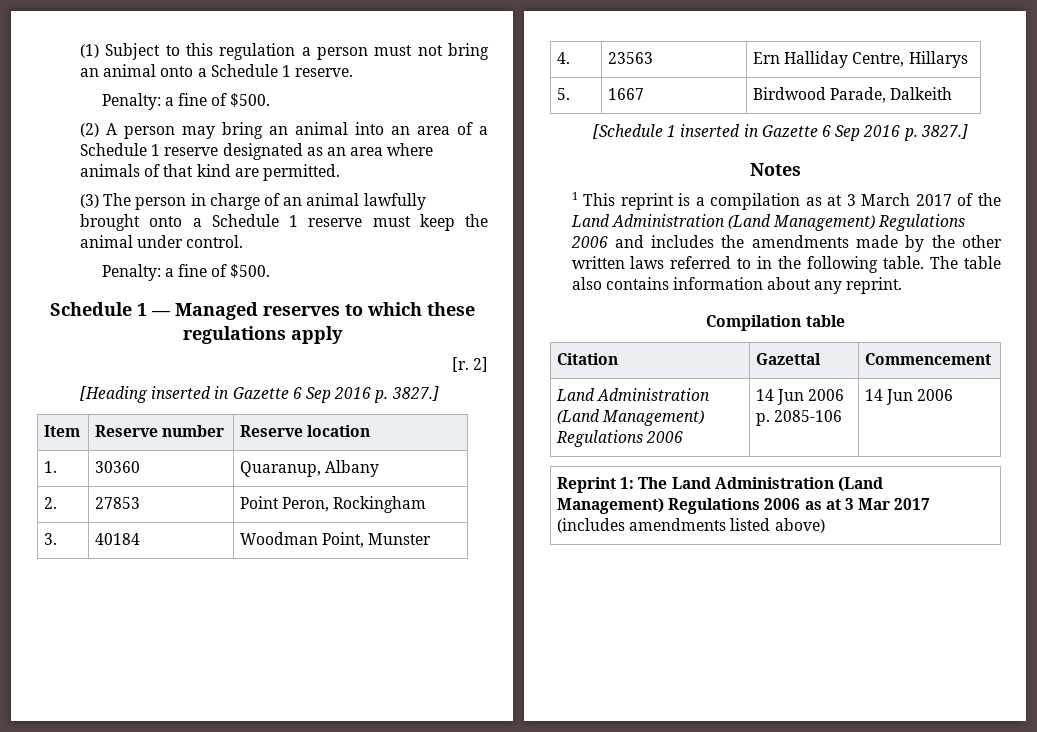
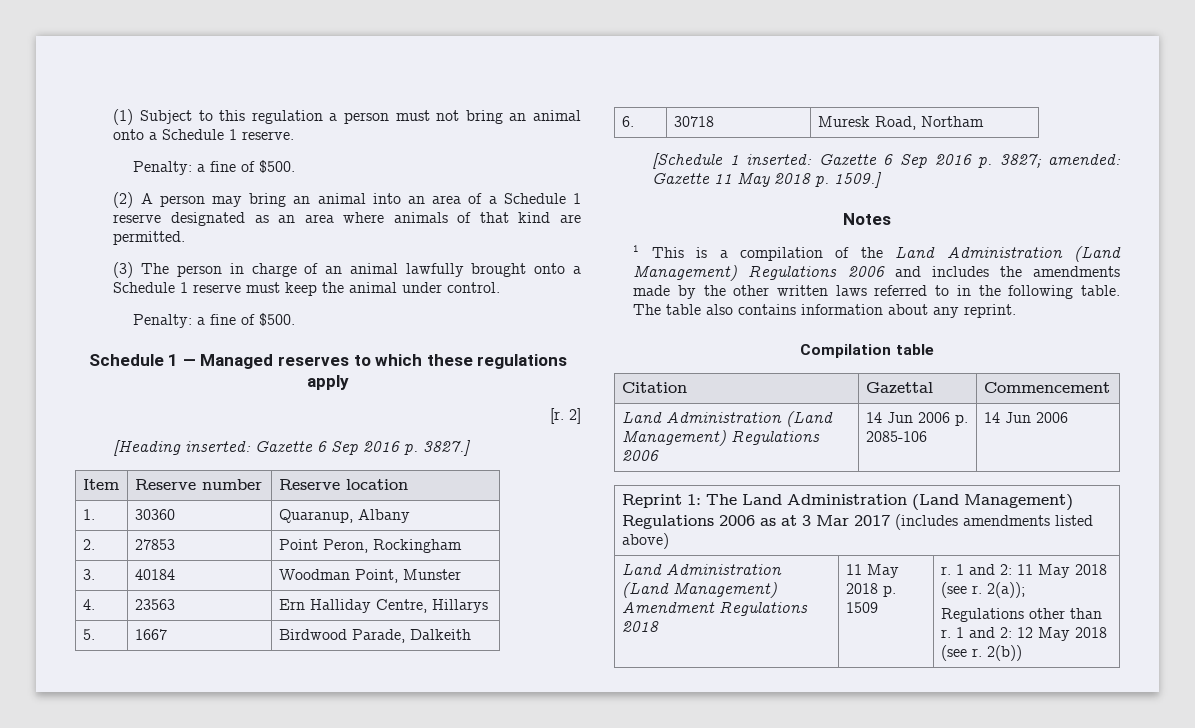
- [Heading inserted in Gazette 6 Sep 2016 p. 3827.]
+ [Heading inserted: Gazette 6 Sep 2016 p. 3827.]
+ 6. | 30718 | Muresk Road, Northam
- [Schedule 1 inserted in Gazette 6 Sep 2016 p. 3827.]
+ [Schedule 1 inserted: Gazette 6 Sep 2016 p. 3827; amended: Gazette 11 May 2018 p. 1509.]
- 1 This reprint is a compilation as at 3 March 2017 of the Land Administration (Land Management) Regulations 2006 and includes the amendments made by the other written laws referred to in the following table.
+ 1 This is a compilation of the Land Administration (Land Management) Regulations 2006 and includes the amendments made by the other written laws referred to in the following table.
+ Land Administration (Land Management) Amendment Regulations 2018 | 11 May 2018 p. 1509 | r. 1 and 2: 11 May 2018 (see r. 2(a));
+ Regulations other than r. 1 and 2: 12 May 2018 (see r. 2(b))

